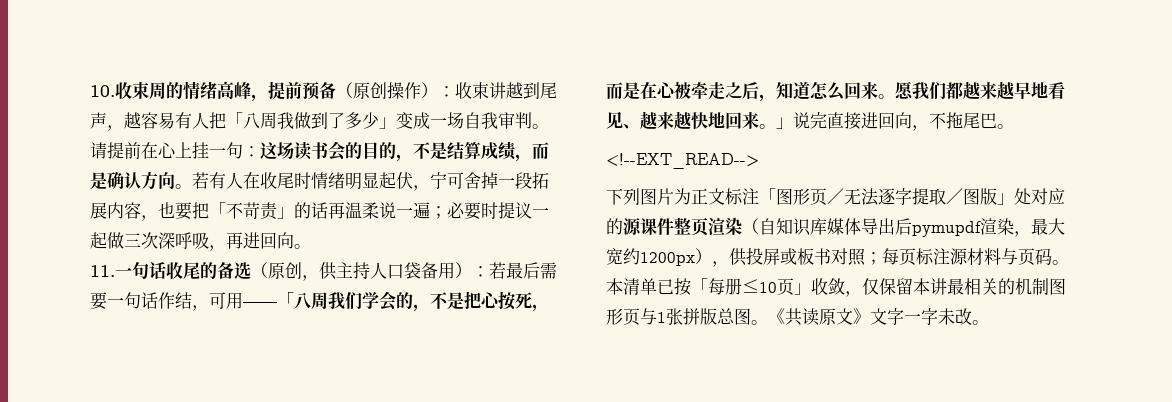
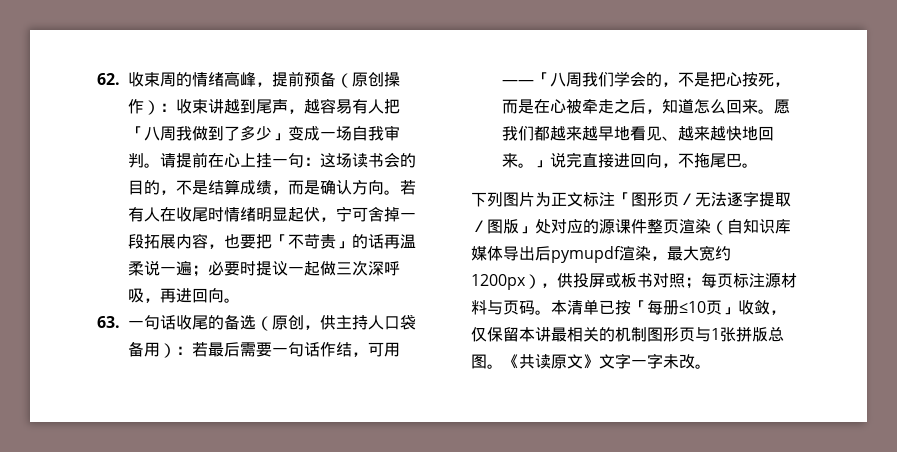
- 10.收束周的情绪高峰，提前预备（原创操作）：收束讲越到尾声，越容易有人把「八周我做到了多少」变成一场自我审判。
+ 62.收束周的情绪高峰，提前预备（原创操作）：收束讲越到尾声，越容易有人把「八周我做到了多少」变成一场自我审判。
- 11.一句话收尾的备选（原创，供主持人口袋备用）：若最后需要一句话作结，可用——「八周我们学会的，不是把心按死，而是在心被牵走之后，知道怎么回来。
+ 63.一句话收尾的备选（原创，供主持人口袋备用）：若最后需要一句话作结，可用——「八周我们学会的，不是把心按死，而是在心被牵走之后，知道怎么回来。
- <!--EXT_READ-->

